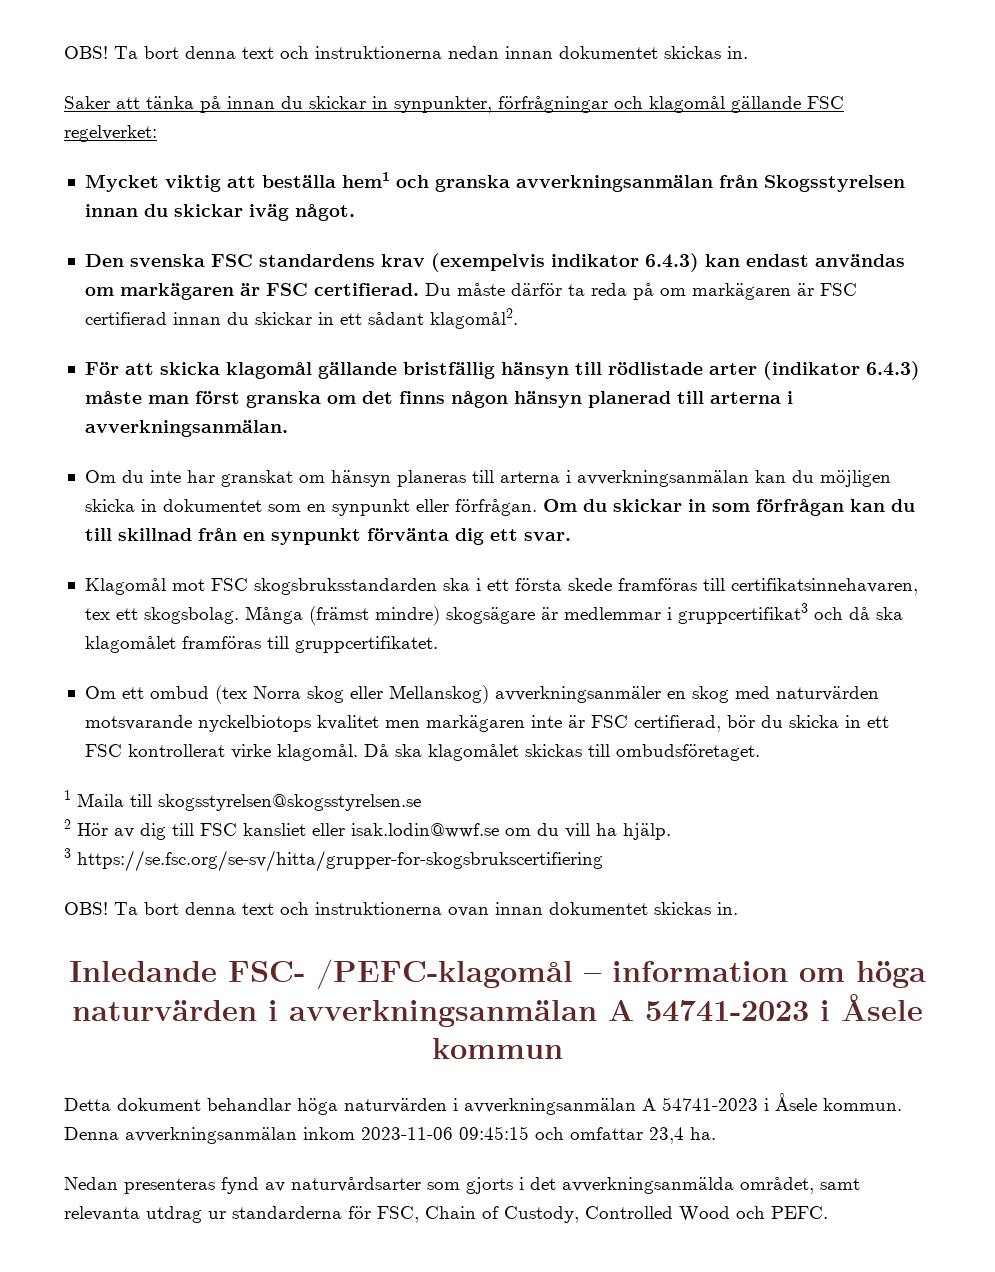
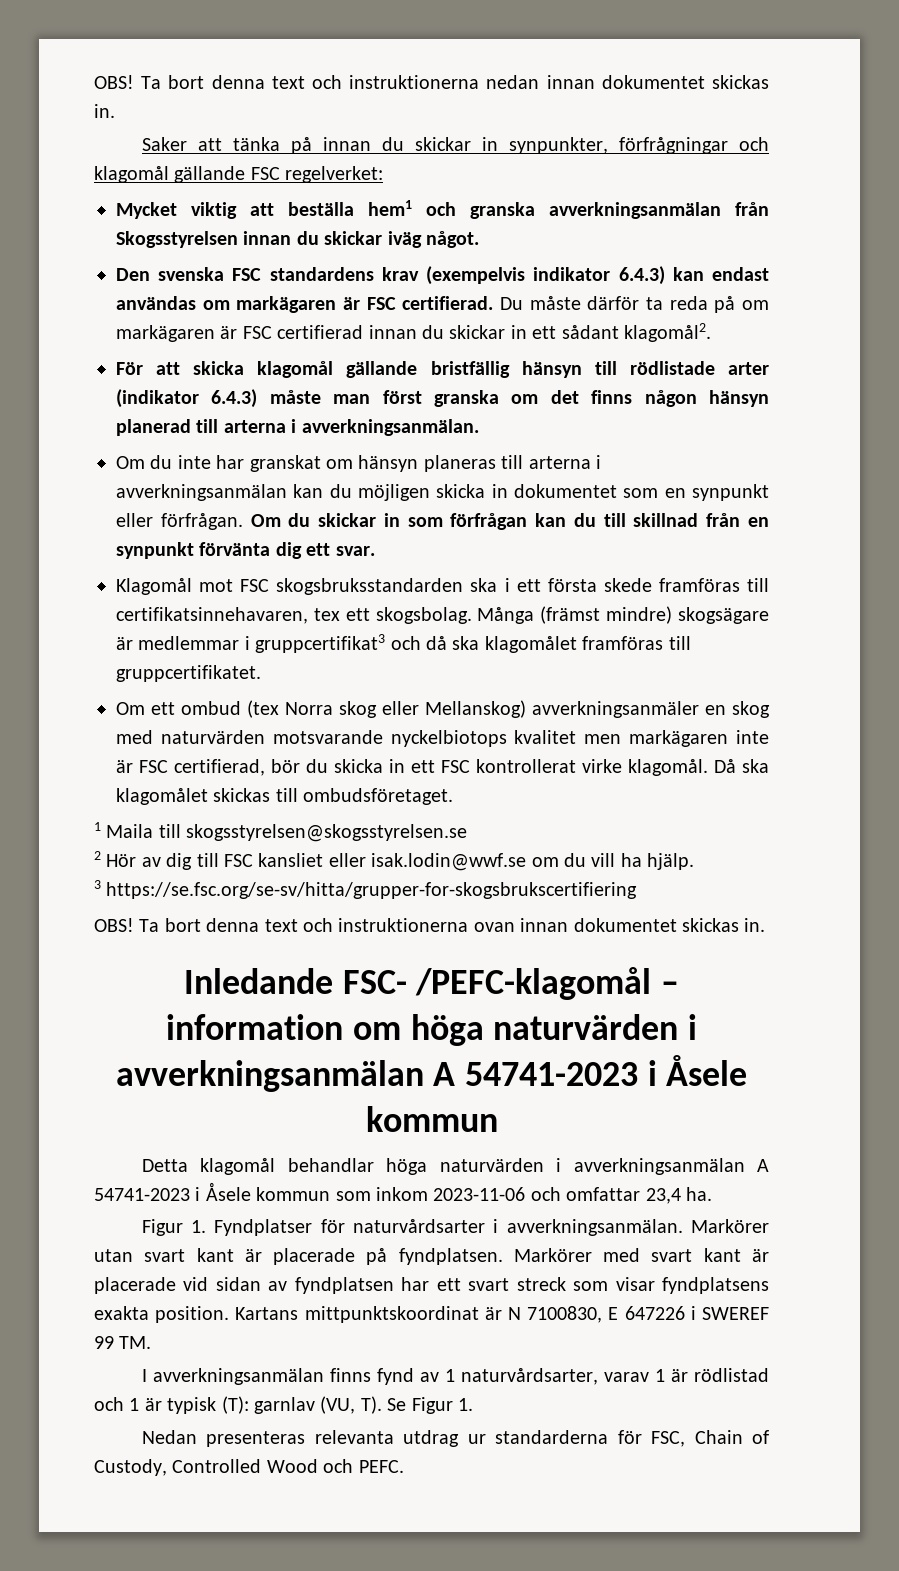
- Detta dokument behandlar höga naturvärden i avverkningsanmälan A 54741-2023 i Åsele kommun. Denna avverkningsanmälan inkom 2023-11-06 09:45:15 och omfattar 23,4 ha.
+ Detta klagomål behandlar höga naturvärden i avverkningsanmälan A 54741-2023 i Åsele kommun som inkom 2023-11-06 och omfattar 23,4 ha.
- Nedan presenteras fynd av naturvårdsarter som gjorts i det avverkningsanmälda området, samt relevanta utdrag ur standarderna för FSC, Chain of Custody, Controlled Wood och PEFC.
+ Figur 1. Fyndplatser för naturvårdsarter i avverkningsanmälan. Markörer utan svart kant är placerade på fyndplatsen. Markörer med svart kant är placerade vid sidan av fyndplatsen har ett svart streck som visar fyndplatsens exakta position. Kartans mittpunktskoordinat är N 7100830, E 647226 i SWEREF 99 TM.
+ I avverkningsanmälan finns fynd av 1 naturvårdsarter, varav 1 är rödlistad och 1 är typisk (T): garnlav (VU, T). Se Figur 1.
+ Nedan presenteras relevanta utdrag ur standarderna för FSC, Chain of Custody, Controlled Wood och PEFC.

